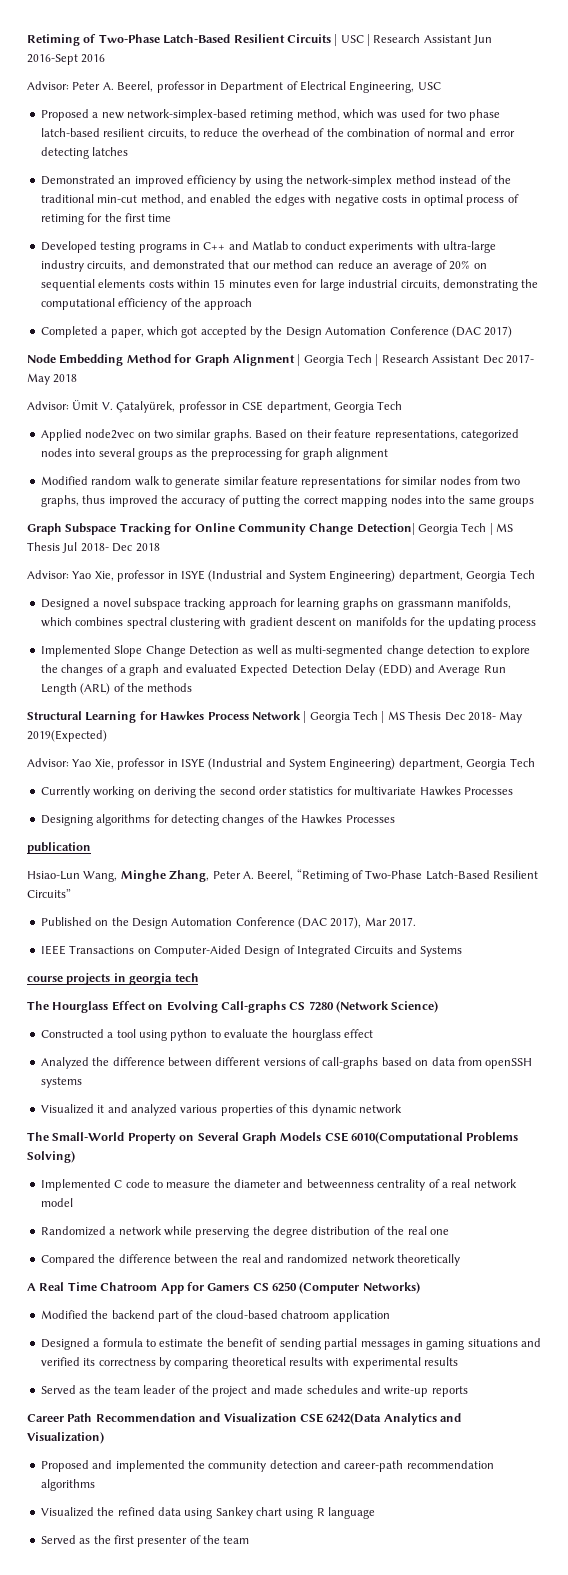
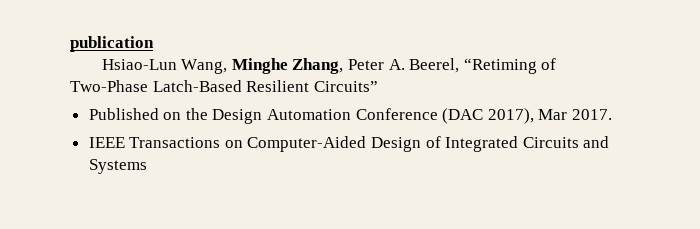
- Retiming of Two-Phase Latch-Based Resilient Circuits | USC | Research Assistant Jun 2016-Sept 2016
- Advisor: Peter A. Beerel, professor in Department of Electrical Engineering, USC
- Proposed a new network-simplex-based retiming method, which was used for two phase latch-based resilient circuits, to reduce the overhead of the combination of normal and error detecting latches
- Demonstrated an improved efficiency by using the network-simplex method instead of the traditional min-cut method, and enabled the edges with negative costs in optimal process of retiming for the first time
- Developed testing programs in C++ and Matlab to conduct experiments with ultra-large industry circuits, and demonstrated that our method can reduce an average of 20% on sequential elements costs within 15 minutes even for large industrial circuits, demonstrating the computational efficiency of the approach
- Completed a paper, which got accepted by the Design Automation Conference (DAC 2017)
- Node Embedding Method for Graph Alignment | Georgia Tech | Research Assistant Dec 2017- May 2018
- Advisor: Ümit V. Çatalyürek, professor in CSE department, Georgia Tech
- Applied node2vec on two similar graphs. Based on their feature representations, categorized nodes into several groups as the preprocessing for graph alignment
- Modified random walk to generate similar feature representations for similar nodes from two graphs, thus improved the accuracy of putting the correct mapping nodes into the same groups
- Graph Subspace Tracking for Online Community Change Detection| Georgia Tech | MS Thesis Jul 2018- Dec 2018
- Advisor: Yao Xie, professor in ISYE (Industrial and System Engineering) department, Georgia Tech
- Designed a novel subspace tracking approach for learning graphs on grassmann manifolds, which combines spectral clustering with gradient descent on manifolds for the updating process
- Implemented Slope Change Detection as well as multi-segmented change detection to explore the changes of a graph and evaluated Expected Detection Delay (EDD) and Average Run Length (ARL) of the methods
- Structural Learning for Hawkes Process Network | Georgia Tech | MS Thesis Dec 2018- May 2019(Expected)
- Advisor: Yao Xie, professor in ISYE (Industrial and System Engineering) department, Georgia Tech
- Currently working on deriving the second order statistics for multivariate Hawkes Processes
- Designing algorithms for detecting changes of the Hawkes Processes
- course projects in georgia tech
- The Hourglass Effect on Evolving Call-graphs CS 7280 (Network Science)
- Constructed a tool using python to evaluate the hourglass effect
- Analyzed the difference between different versions of call-graphs based on data from openSSH systems
- Visualized it and analyzed various properties of this dynamic network
- The Small-World Property on Several Graph Models CSE 6010(Computational Problems Solving)
- Implemented C code to measure the diameter and betweenness centrality of a real network model
- Randomized a network while preserving the degree distribution of the real one
- Compared the difference between the real and randomized network theoretically
- A Real Time Chatroom App for Gamers CS 6250 (Computer Networks)
- Modified the backend part of the cloud-based chatroom application
- Designed a formula to estimate the benefit of sending partial messages in gaming situations and verified its correctness by comparing theoretical results with experimental results
- Served as the team leader of the project and made schedules and write-up reports
- Career Path Recommendation and Visualization CSE 6242(Data Analytics and Visualization)
- Proposed and implemented the community detection and career-path recommendation algorithms
- Visualized the refined data using Sankey chart using R language
- Served as the first presenter of the team

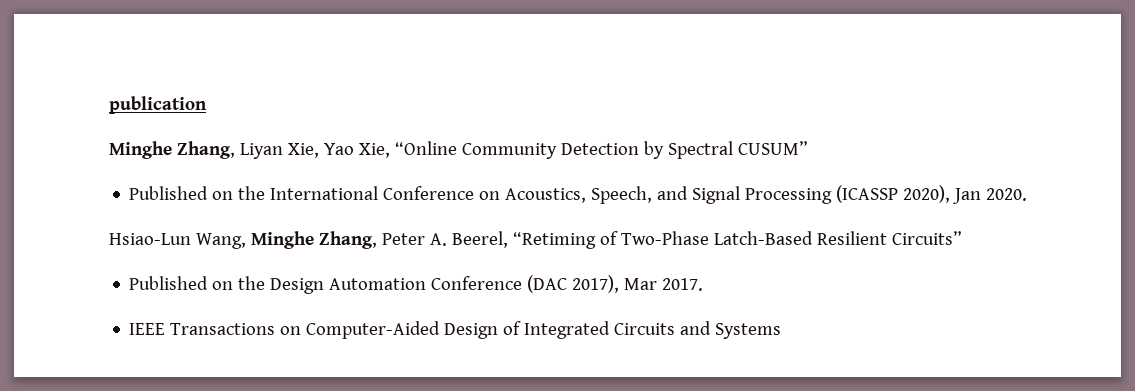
+ Minghe Zhang, Liyan Xie, Yao Xie, “Online Community Detection by Spectral CUSUM”
+ Published on the International Conference on Acoustics, Speech, and Signal Processing (ICASSP 2020), Jan 2020.

